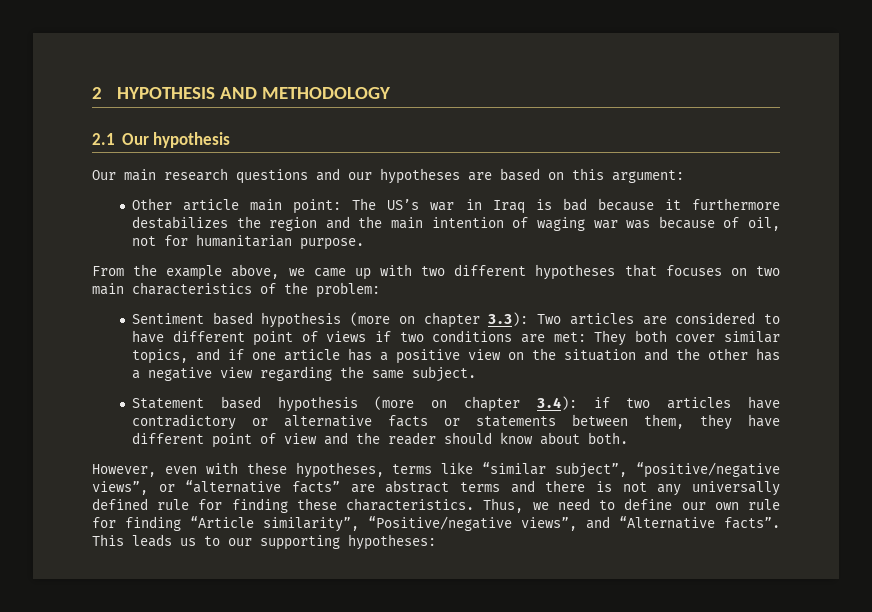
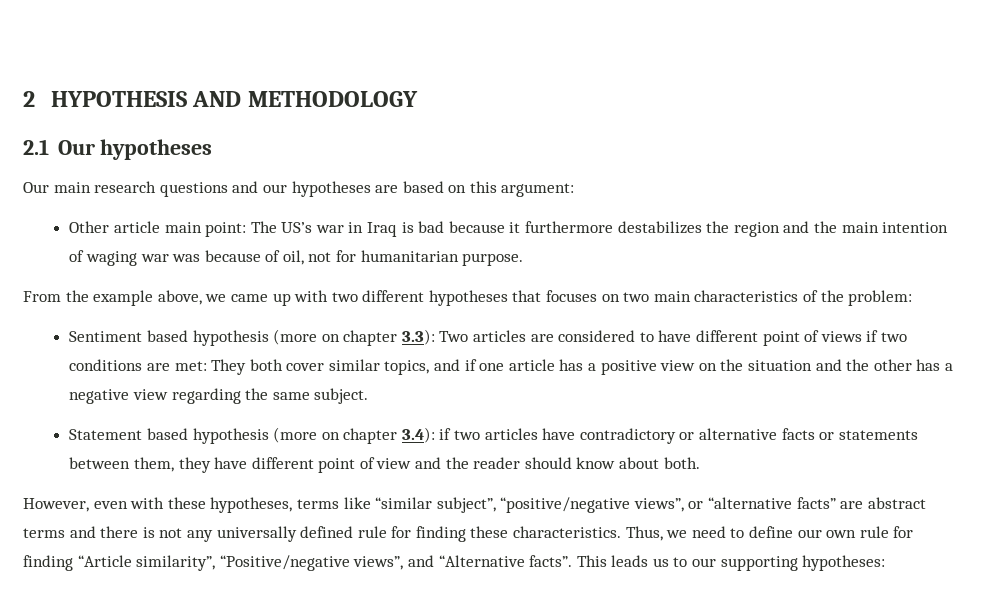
- 2.1 Our hypothesis
+ 2.1 Our hypotheses

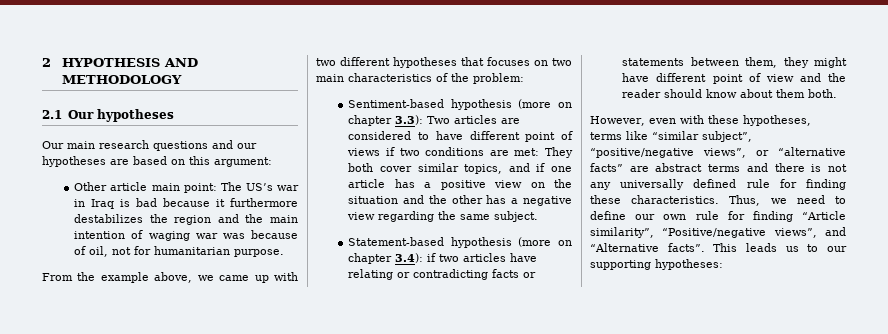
- Sentiment based hypothesis (more on chapter 3.3): Two articles are considered to have different point of views if two conditions are met: They both cover similar topics, and if one article has a positive view on the situation and the other has a negative view regarding the same subject.
+ Sentiment-based hypothesis (more on chapter 3.3): Two articles are considered to have different point of views if two conditions are met: They both cover similar topics, and if one article has a positive view on the situation and the other has a negative view regarding the same subject.
- Statement based hypothesis (more on chapter 3.4): if two articles have contradictory or alternative facts or statements between them, they have different point of view and the reader should know about both.
+ Statement-based hypothesis (more on chapter 3.4): if two articles have relating or contradicting facts or statements between them, they might have different point of view and the reader should know about them both.

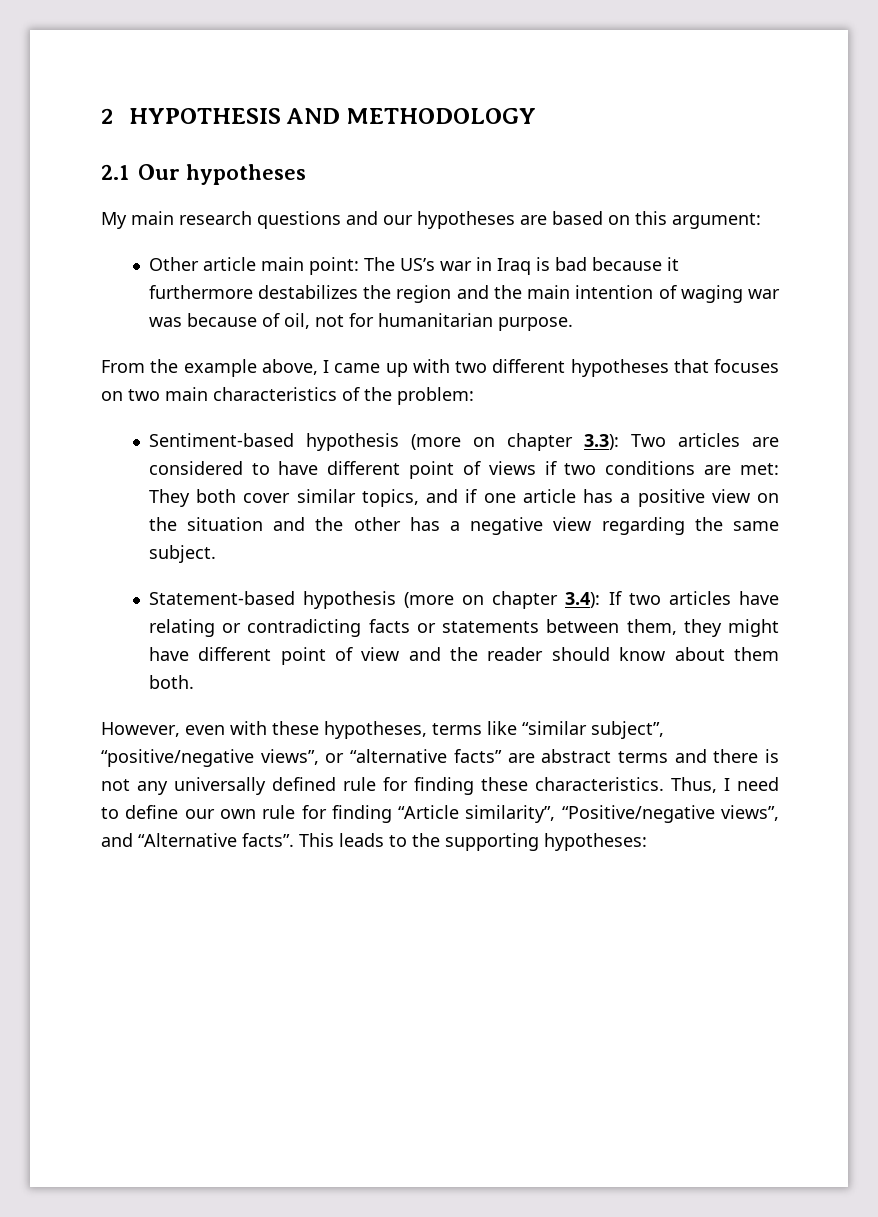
- Our main research questions and our hypotheses are based on this argument:
+ My main research questions and our hypotheses are based on this argument:
- From the example above, we came up with two different hypotheses that focuses on two main characteristics of the problem:
+ From the example above, I came up with two different hypotheses that focuses on two main characteristics of the problem:
- Statement-based hypothesis (more on chapter 3.4): if two articles have relating or contradicting facts or statements between them, they might have different point of view and the reader should know about them both.
+ Statement-based hypothesis (more on chapter 3.4): If two articles have relating or contradicting facts or statements between them, they might have different point of view and the reader should know about them both.
- Thus, we need to define our own rule for finding “Article similarity”, “Positive/negative views”, and “Alternative facts”.
+ Thus, I need to define our own rule for finding “Article similarity”, “Positive/negative views”, and “Alternative facts”.
- This leads us to our supporting hypotheses:
+ This leads to the supporting hypotheses:

